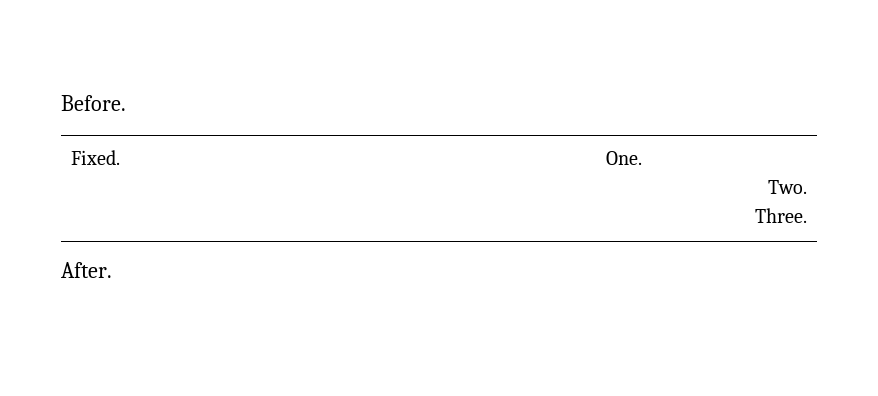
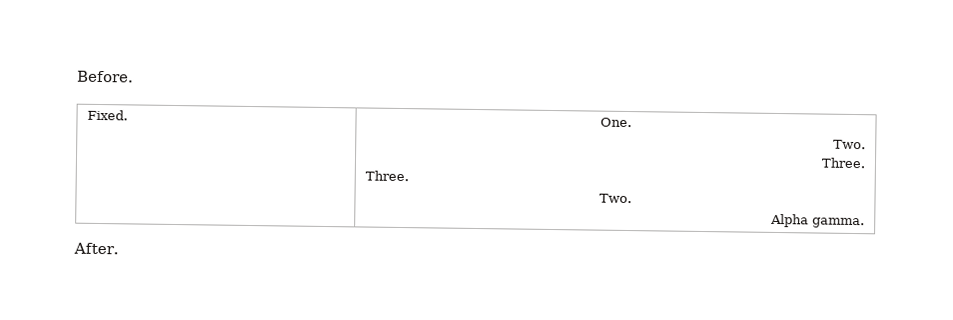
  Fixed. | One.
  Two.
  Three.
+ Three.
+ Two.
+ Alpha gamma.

